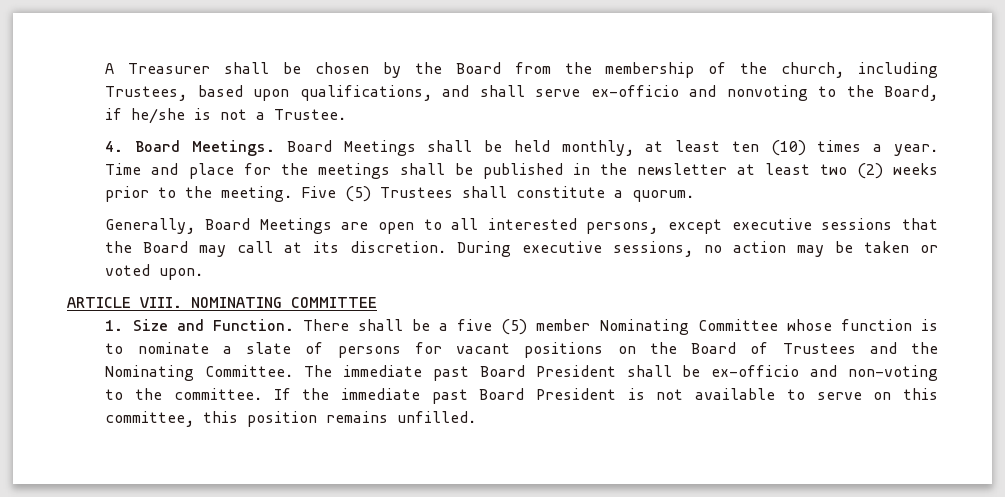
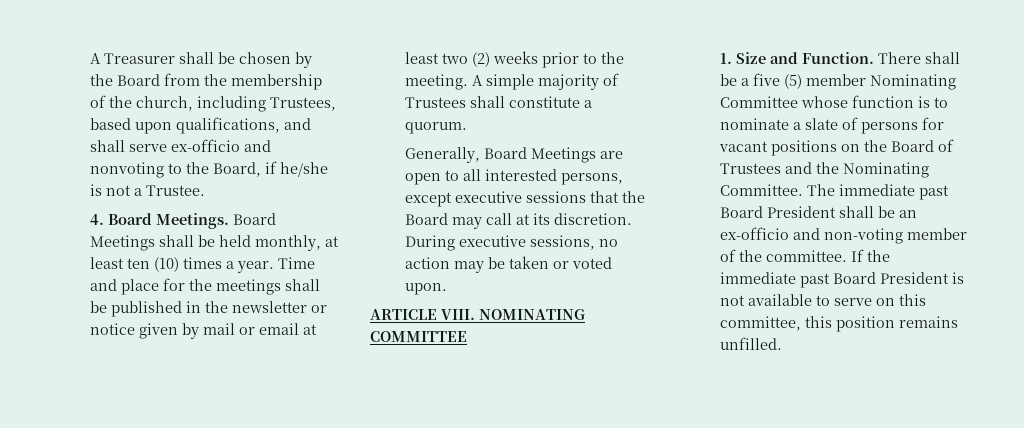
- Time and place for the meetings shall be published in the newsletter at least two (2) weeks prior to the meeting.
+ Time and place for the meetings shall be published in the newsletter or notice given by mail or email at least two (2) weeks prior to the meeting.
- Five (5) Trustees shall constitute a quorum.
+ A simple majority of Trustees shall constitute a quorum.
- The immediate past Board President shall be ex-officio and non-voting to the committee.
+ The immediate past Board President shall be an ex-officio and non-voting member of the committee.

